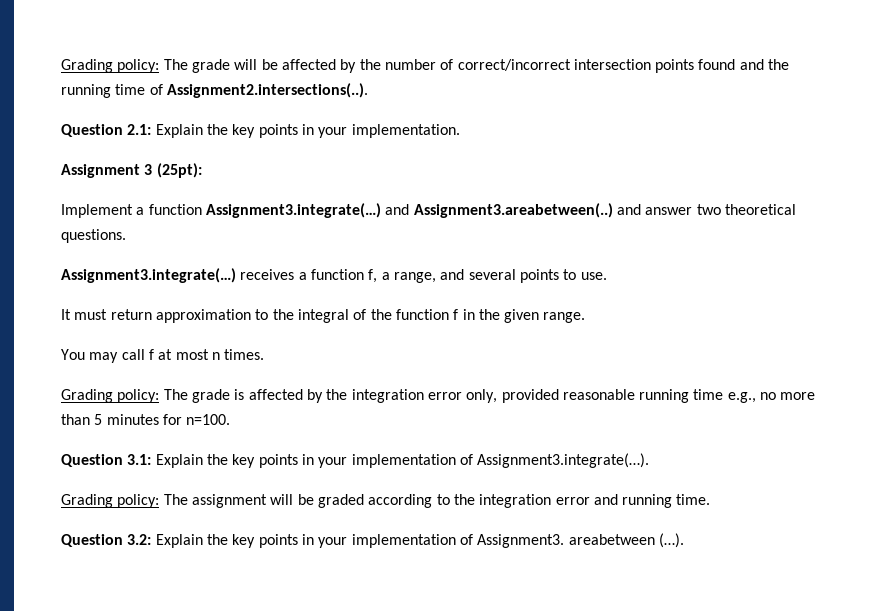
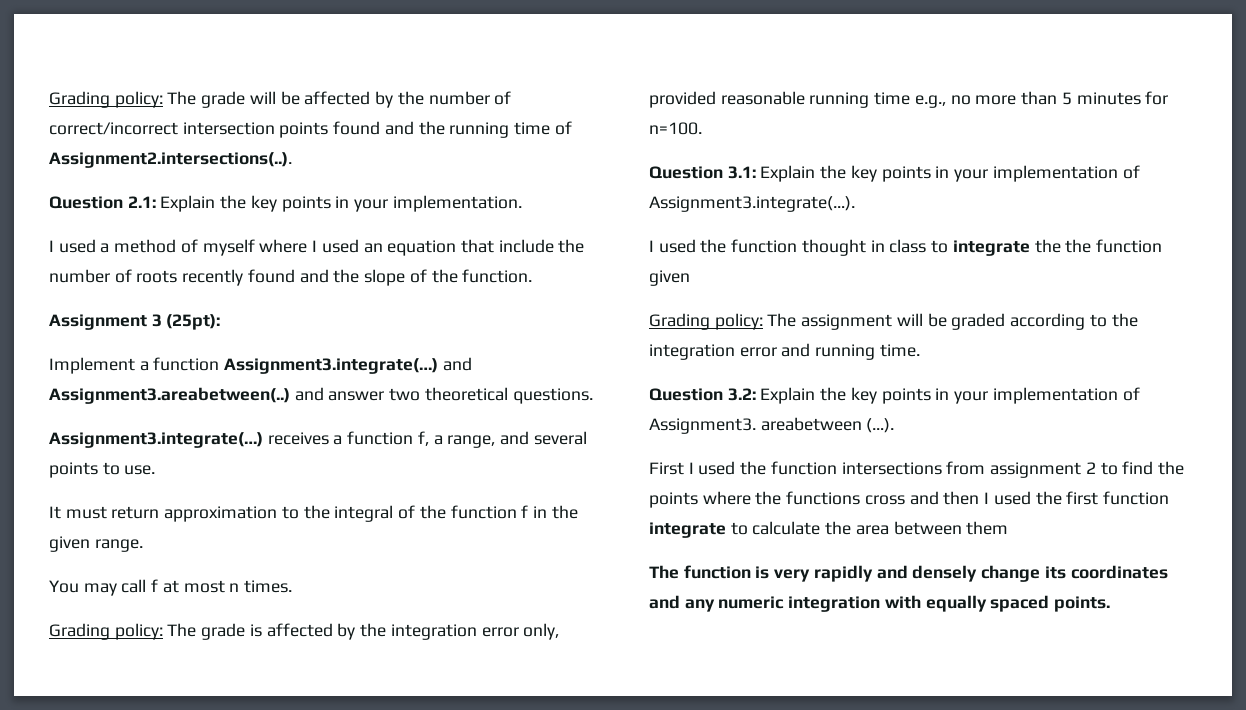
+ I used a method of myself where I used an equation that include the number of roots recently found and the slope of the function.
+ I used the function thought in class to integrate the the function given
+ First I used the function intersections from assignment 2 to find the points where the functions cross and then I used the first function integrate to calculate the area between them
+ The function is very rapidly and densely change its coordinates and any numeric integration with equally spaced points.

